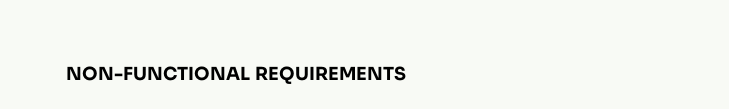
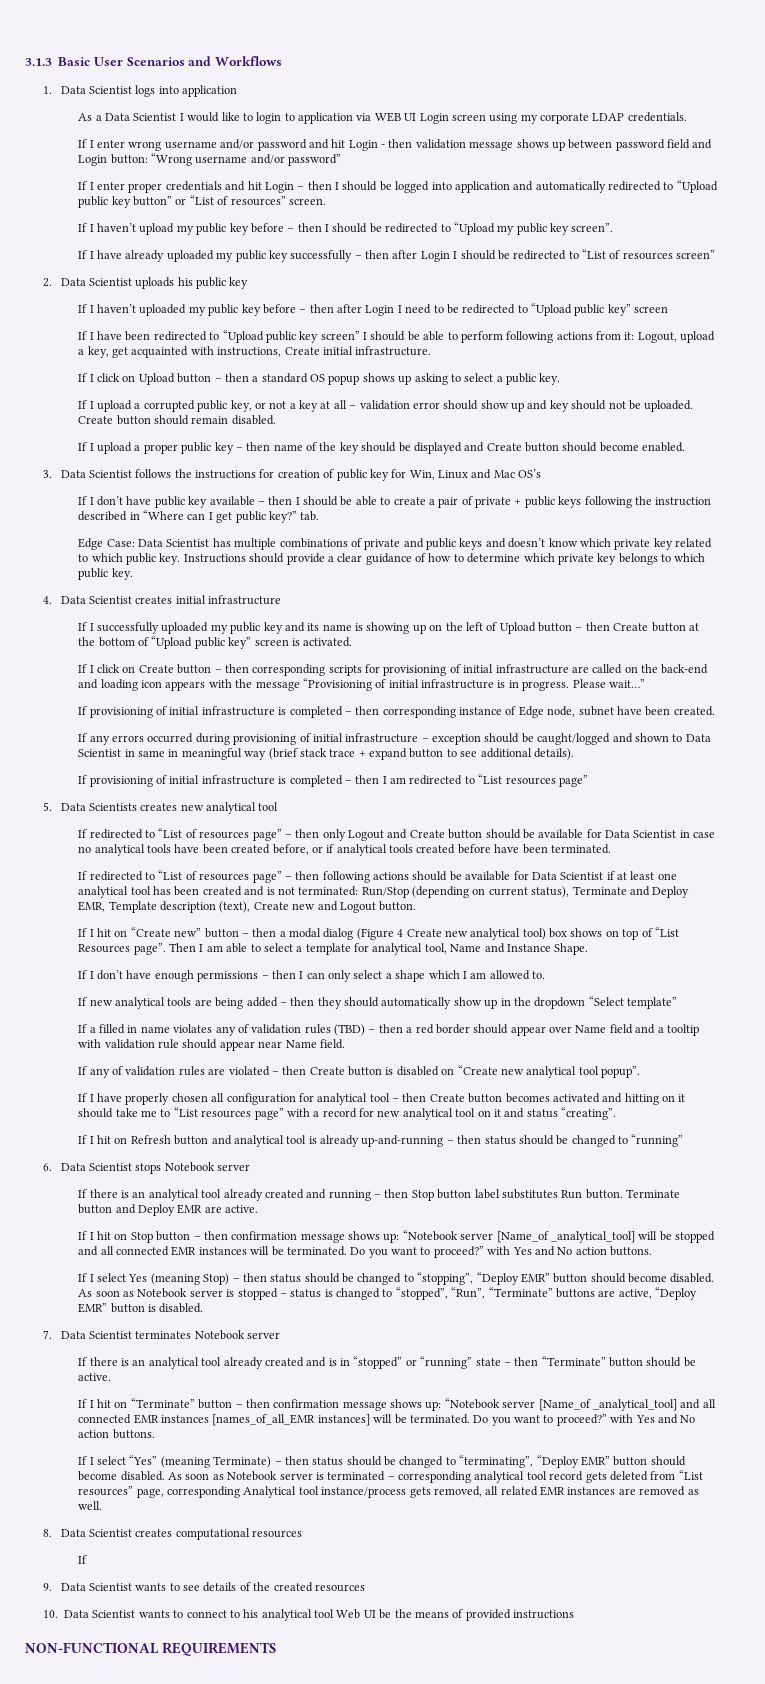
+ 3.1.3 Basic User Scenarios and Workflows
+ 1. Data Scientist logs into application
+ As a Data Scientist I would like to login to application via WEB UI Login screen using my corporate LDAP credentials.
+ If I enter wrong username and/or password and hit Login - then validation message shows up between password field and Login button: “Wrong username and/or password”
+ If I enter proper credentials and hit Login – then I should be logged into application and automatically redirected to “Upload public key button” or “List of resources” screen.
+ If I haven’t upload my public key before – then I should be redirected to “Upload my public key screen”.
+ If I have already uploaded my public key successfully – then after Login I should be redirected to “List of resources screen”
+ 2. Data Scientist uploads his public key
+ If I haven’t uploaded my public key before – then after Login I need to be redirected to “Upload public key” screen
+ If I have been redirected to “Upload public key screen” I should be able to perform following actions from it: Logout, upload a key, get acquainted with instructions, Create initial infrastructure.
+ If I click on Upload button – then a standard OS popup shows up asking to select a public key.
+ If I upload a corrupted public key, or not a key at all – validation error should show up and key should not be uploaded. Create button should remain disabled.
+ If I upload a proper public key – then name of the key should be displayed and Create button should become enabled.
+ 3. Data Scientist follows the instructions for creation of public key for Win, Linux and Mac OS’s
+ If I don’t have public key available – then I should be able to create a pair of private + public keys following the instruction described in “Where can I get public key?” tab.
+ Edge Case: Data Scientist has multiple combinations of private and public keys and doesn’t know which private key related to which public key. Instructions should provide a clear guidance of how to determine which private key belongs to which public key.
+ 4. Data Scientist creates initial infrastructure
+ If I successfully uploaded my public key and its name is showing up on the left of Upload button – then Create button at the bottom of “Upload public key” screen is activated.
+ If I click on Create button – then corresponding scripts for provisioning of initial infrastructure are called on the back-end and loading icon appears with the message “Provisioning of initial infrastructure is in progress. Please wait…”
+ If provisioning of initial infrastructure is completed – then corresponding instance of Edge node, subnet have been created.
+ If any errors occurred during provisioning of initial infrastructure – exception should be caught/logged and shown to Data Scientist in same in meaningful way (brief stack trace + expand button to see additional details).
+ If provisioning of initial infrastructure is completed – then I am redirected to “List resources page”
+ 5. Data Scientists creates new analytical tool
+ If redirected to “List of resources page” – then only Logout and Create button should be available for Data Scientist in case no analytical tools have been created before, or if analytical tools created before have been terminated.
+ If redirected to “List of resources page” – then following actions should be available for Data Scientist if at least one analytical tool has been created and is not terminated: Run/Stop (depending on current status), Terminate and Deploy EMR, Template description (text), Create new and Logout button.
+ If I hit on “Create new” button – then a modal dialog (Figure 4 Create new analytical tool) box shows on top of “List Resources page”. Then I am able to select a template for analytical tool, Name and Instance Shape.
+ If I don’t have enough permissions – then I can only select a shape which I am allowed to.
+ If new analytical tools are being added – then they should automatically show up in the dropdown “Select template”
+ If a filled in name violates any of validation rules (TBD) – then a red border should appear over Name field and a tooltip with validation rule should appear near Name field.
+ If any of validation rules are violated – then Create button is disabled on “Create new analytical tool popup”.
+ If I have properly chosen all configuration for analytical tool – then Create button becomes activated and hitting on it should take me to “List resources page” with a record for new analytical tool on it and status “creating”.
+ If I hit on Refresh button and analytical tool is already up-and-running – then status should be changed to “running”
+ 6. Data Scientist stops Notebook server
+ If there is an analytical tool already created and running – then Stop button label substitutes Run button. Terminate button and Deploy EMR are active.
+ If I hit on Stop button – then confirmation message shows up: “Notebook server [Name_of _analytical_tool] will be stopped and all connected EMR instances will be terminated. Do you want to proceed?” with Yes and No action buttons.
+ If I select Yes (meaning Stop) – then status should be changed to “stopping”, “Deploy EMR” button should become disabled. As soon as Notebook server is stopped – status is changed to “stopped”, “Run”, “Terminate” buttons are active, “Deploy EMR” button is disabled.
+ 7. Data Scientist terminates Notebook server
+ If there is an analytical tool already created and is in “stopped” or “running” state – then “Terminate” button should be active.
+ If I hit on “Terminate” button – then confirmation message shows up: “Notebook server [Name_of _analytical_tool] and all connected EMR instances [names_of_all_EMR instances] will be terminated. Do you want to proceed?” with Yes and No action buttons.
+ If I select “Yes” (meaning Terminate) – then status should be changed to “terminating”, “Deploy EMR” button should become disabled. As soon as Notebook server is terminated – corresponding analytical tool record gets deleted from “List resources” page, corresponding Analytical tool instance/process gets removed, all related EMR instances are removed as well.
+ 8. Data Scientist creates computational resources
+ If
+ 9. Data Scientist wants to see details of the created resources
+ 10. Data Scientist wants to connect to his analytical tool Web UI be the means of provided instructions

